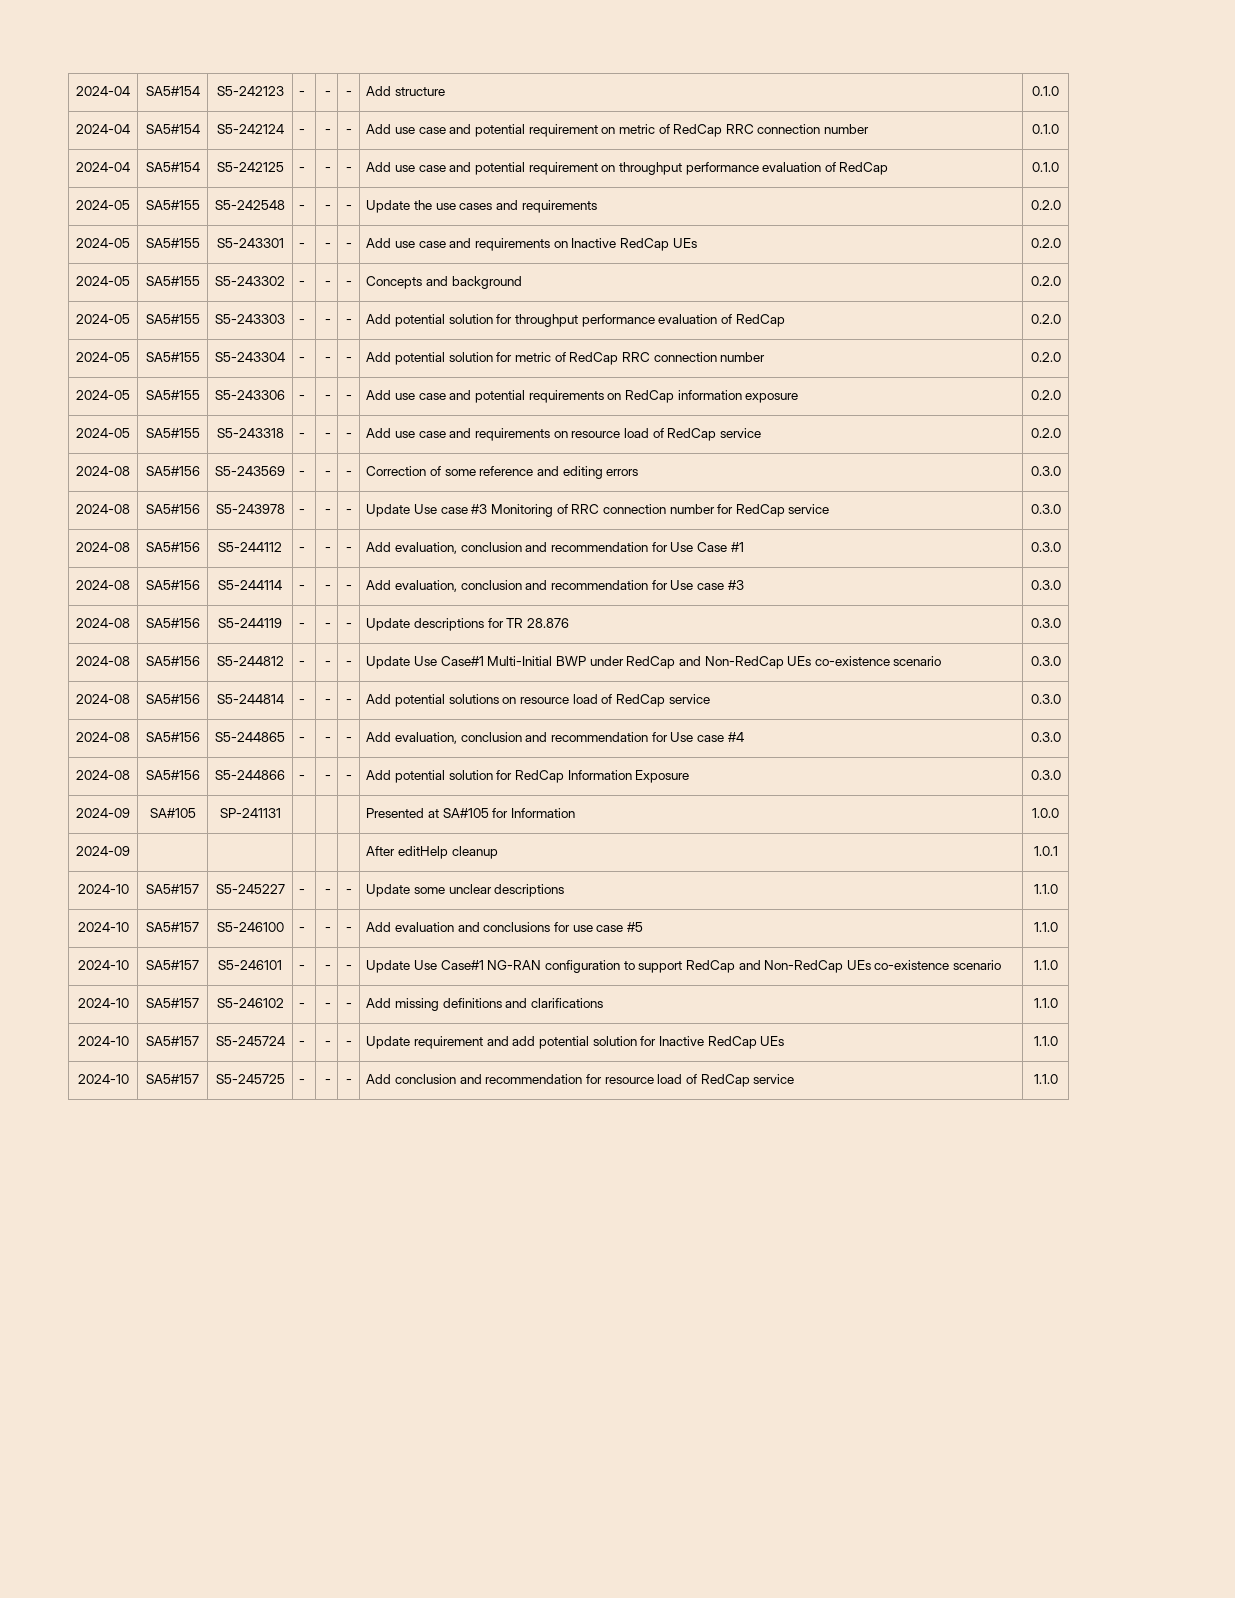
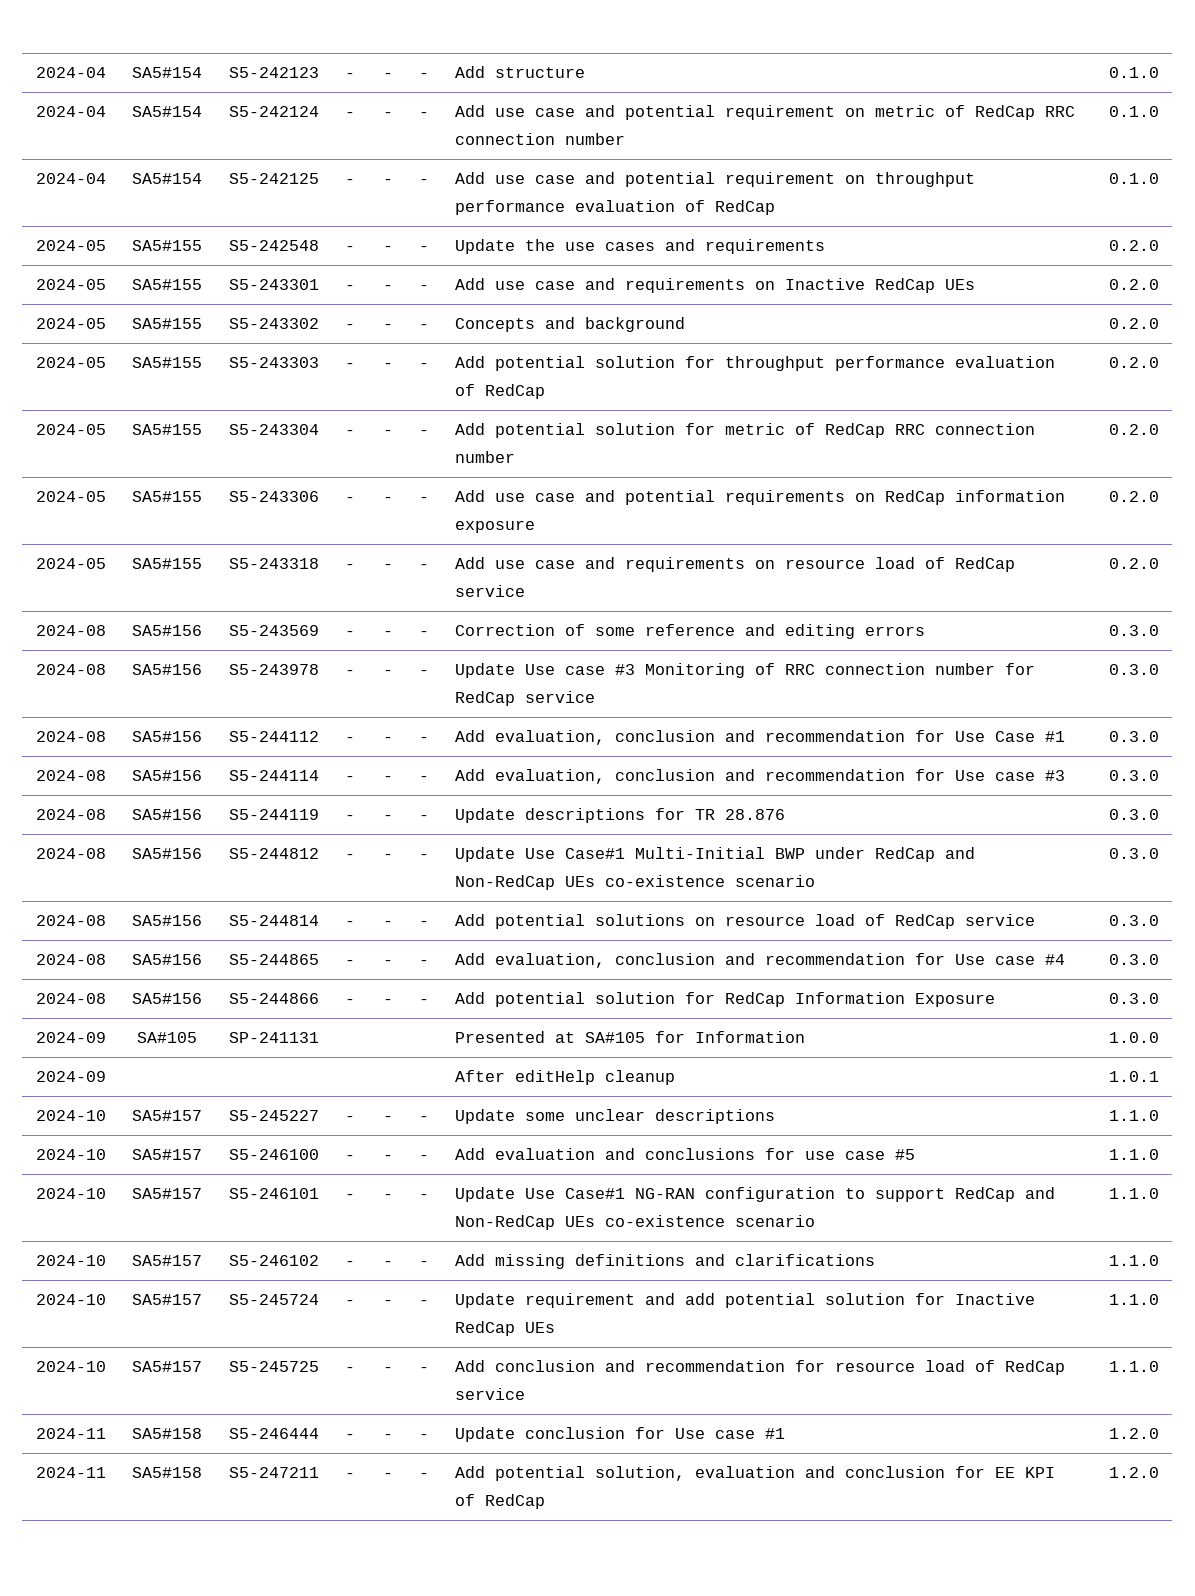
+ 2024-11 | SA5#158 | S5-246444 | - | - | - | Update conclusion for Use case #1 | 1.2.0
+ 2024-11 | SA5#158 | S5-247211 | - | - | - | Add potential solution, evaluation and conclusion for EE KPI of RedCap | 1.2.0

